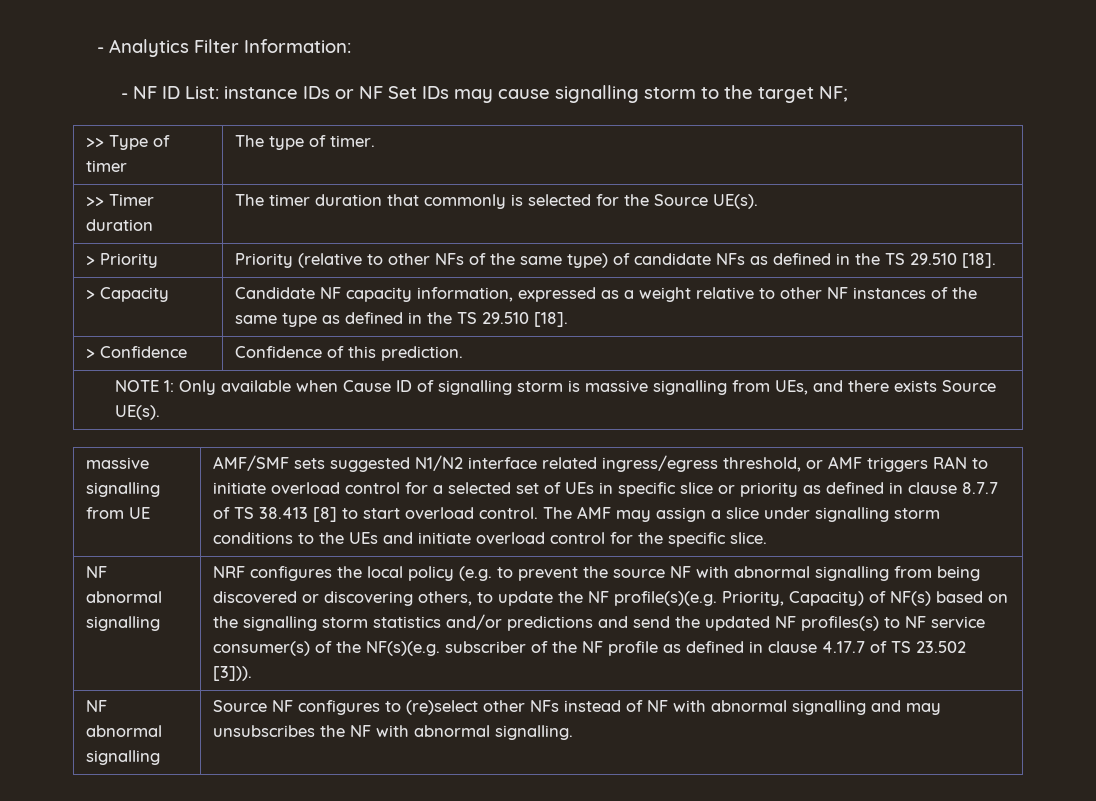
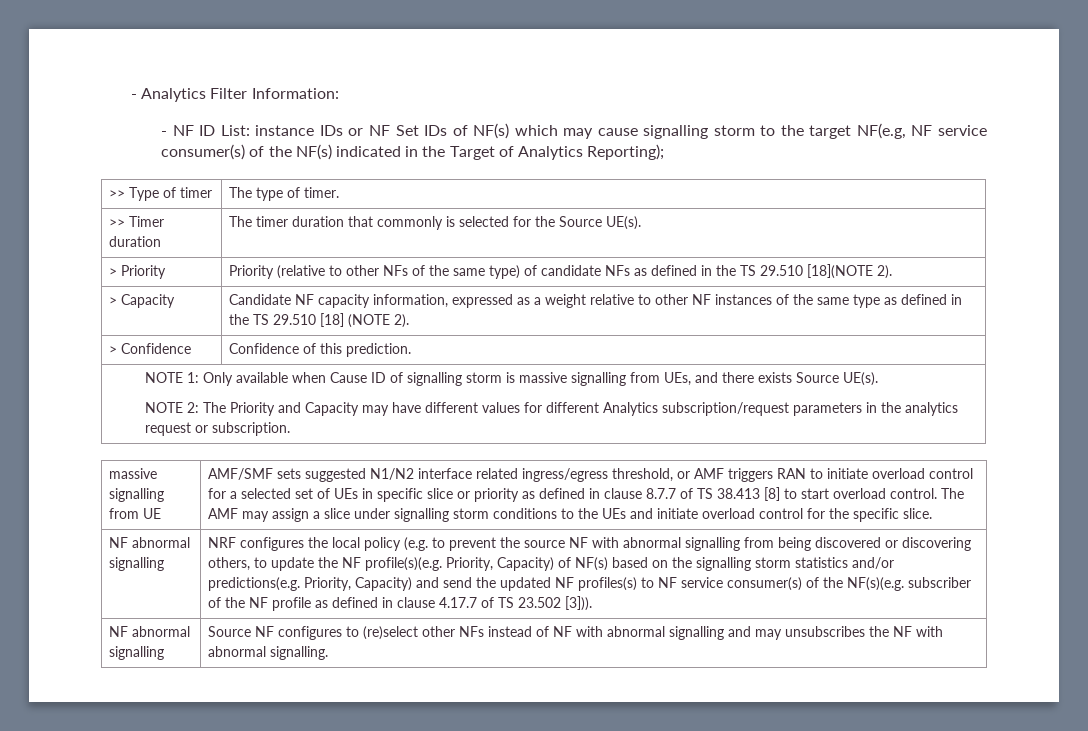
- - NF ID List: instance IDs or NF Set IDs may cause signalling storm to the target NF;
+ - NF ID List: instance IDs or NF Set IDs of NF(s) which may cause signalling storm to the target NF(e.g, NF service consumer(s) of the NF(s) indicated in the Target of Analytics Reporting);
- > Priority | Priority (relative to other NFs of the same type) of candidate NFs as defined in the TS 29.510 [18].
+ > Priority | Priority (relative to other NFs of the same type) of candidate NFs as defined in the TS 29.510 [18](NOTE 2).
- > Capacity | Candidate NF capacity information, expressed as a weight relative to other NF instances of the same type as defined in the TS 29.510 [18].
+ > Capacity | Candidate NF capacity information, expressed as a weight relative to other NF instances of the same type as defined in the TS 29.510 [18] (NOTE 2).
+ NOTE 2: The Priority and Capacity may have different values for different Analytics subscription/request parameters in the analytics request or subscription.
- NRF configures the local policy (e.g. to prevent the source NF with abnormal signalling from being discovered or discovering others, to update the NF profile(s)(e.g. Priority, Capacity) of NF(s) based on the signalling storm statistics and/or predictions and send the updated NF profiles(s) to NF service consumer(s) of the NF(s)(e.g. subscriber of the NF profile as defined in clause 4.17.7 of TS 23.502 [3])).
+ NRF configures the local policy (e.g. to prevent the source NF with abnormal signalling from being discovered or discovering others, to update the NF profile(s)(e.g. Priority, Capacity) of NF(s) based on the signalling storm statistics and/or predictions(e.g. Priority, Capacity) and send the updated NF profiles(s) to NF service consumer(s) of the NF(s)(e.g. subscriber of the NF profile as defined in clause 4.17.7 of TS 23.502 [3])).

